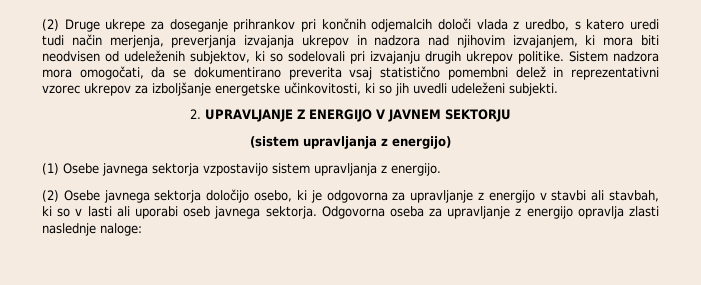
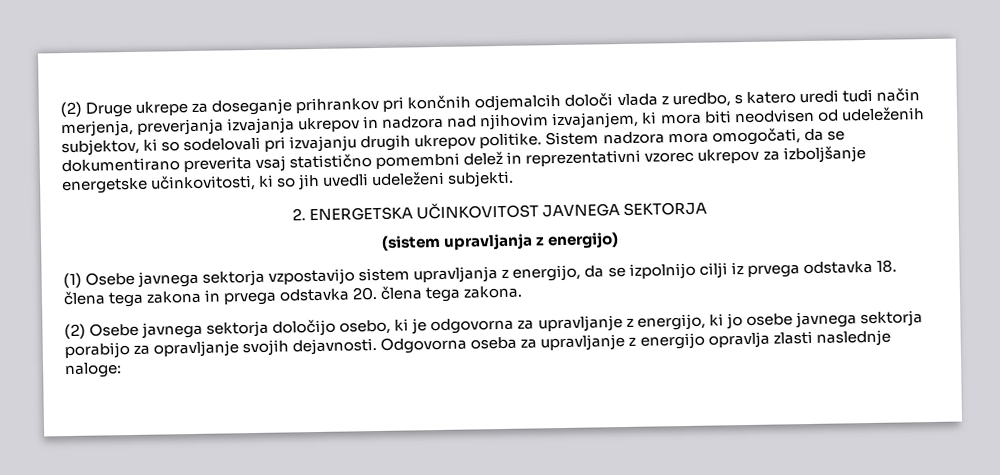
- 2. UPRAVLJANJE Z ENERGIJO V JAVNEM SEKTORJU
+ 2. ENERGETSKA UČINKOVITOST JAVNEGA SEKTORJA
- (1) Osebe javnega sektorja vzpostavijo sistem upravljanja z energijo.
+ (1) Osebe javnega sektorja vzpostavijo sistem upravljanja z energijo, da se izpolnijo cilji iz prvega odstavka 18. člena tega zakona in prvega odstavka 20. člena tega zakona.
- (2) Osebe javnega sektorja določijo osebo, ki je odgovorna za upravljanje z energijo v stavbi ali stavbah, ki so v lasti ali uporabi oseb javnega sektorja.
+ (2) Osebe javnega sektorja določijo osebo, ki je odgovorna za upravljanje z energijo, ki jo osebe javnega sektorja porabijo za opravljanje svojih dejavnosti.

